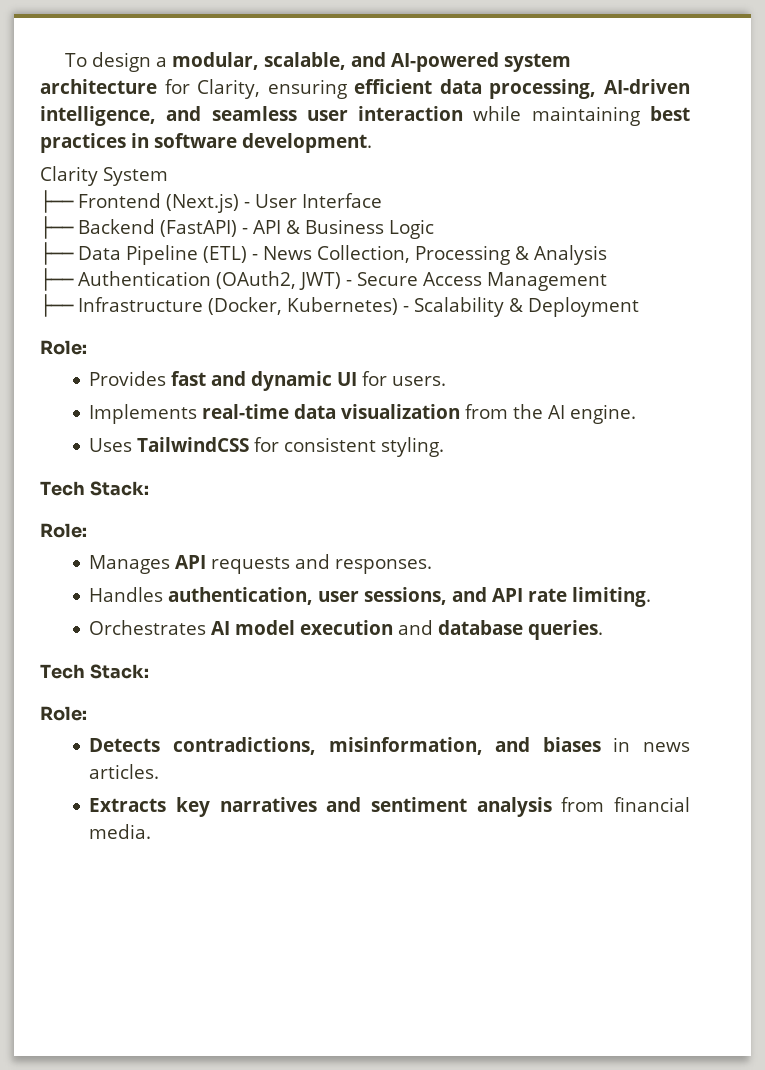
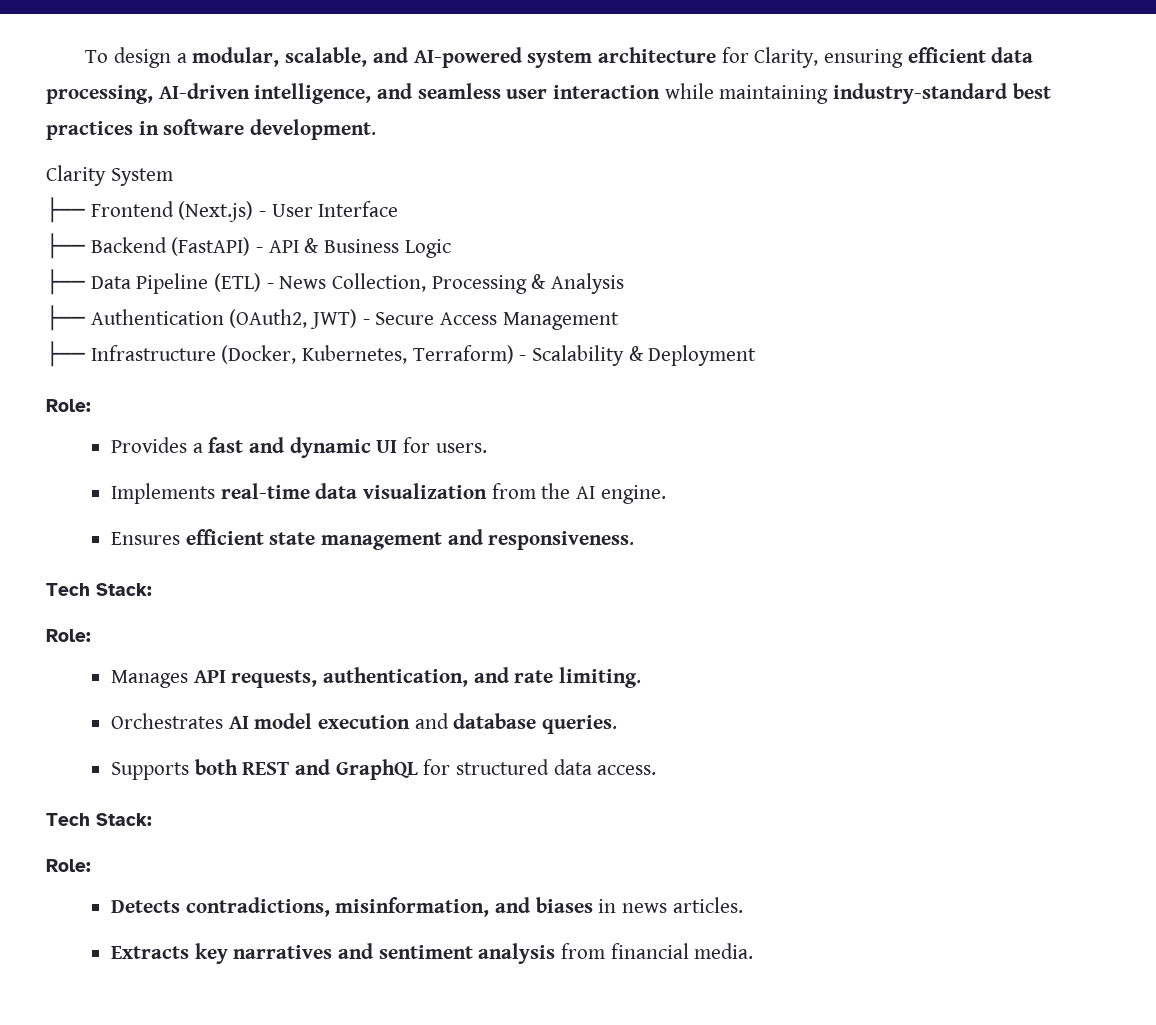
- To design a modular, scalable, and AI-powered system architecture for Clarity, ensuring efficient data processing, AI-driven intelligence, and seamless user interaction while maintaining best practices in software development.
+ To design a modular, scalable, and AI-powered system architecture for Clarity, ensuring efficient data processing, AI-driven intelligence, and seamless user interaction while maintaining industry-standard best practices in software development.
- ├── Infrastructure (Docker, Kubernetes) - Scalability & Deployment
+ ├── Infrastructure (Docker, Kubernetes, Terraform) - Scalability & Deployment
- Provides fast and dynamic UI for users.
+ Provides a fast and dynamic UI for users.
- Uses TailwindCSS for consistent styling.
+ Ensures efficient state management and responsiveness.
- Manages API requests and responses.
- Handles authentication, user sessions, and API rate limiting.
+ Manages API requests, authentication, and rate limiting.
+ Supports both REST and GraphQL for structured data access.

